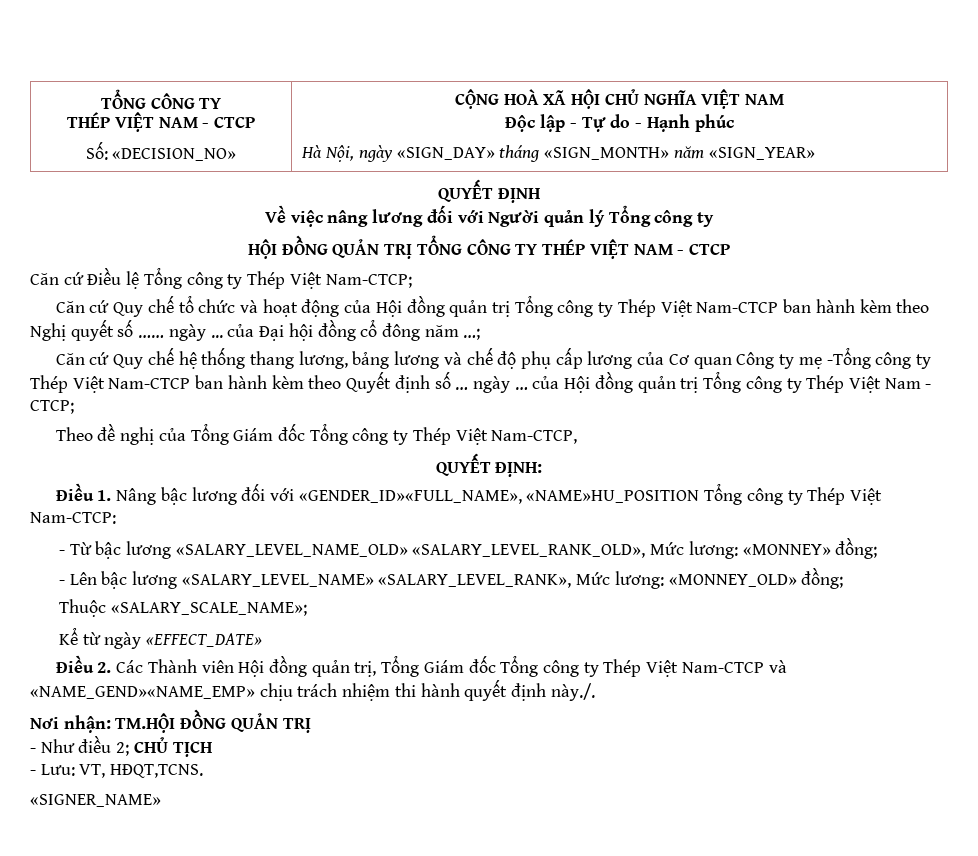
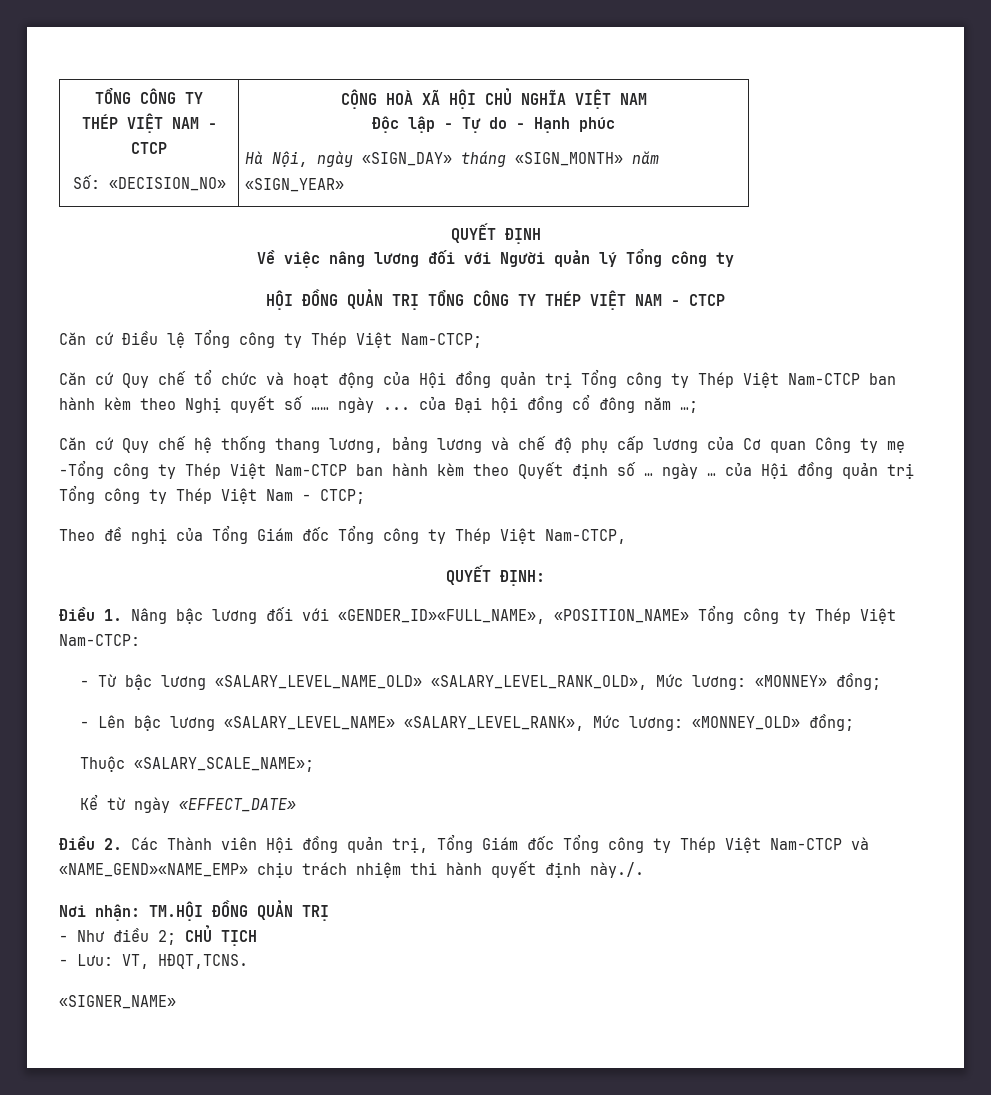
- Điều 1. Nâng bậc lương đối với «GENDER_ID»«FULL_NAME», «NAME»HU_POSITION Tổng công ty Thép Việt Nam-CTCP:
+ Điều 1. Nâng bậc lương đối với «GENDER_ID»«FULL_NAME», «POSITION_NAME» Tổng công ty Thép Việt Nam-CTCP:

